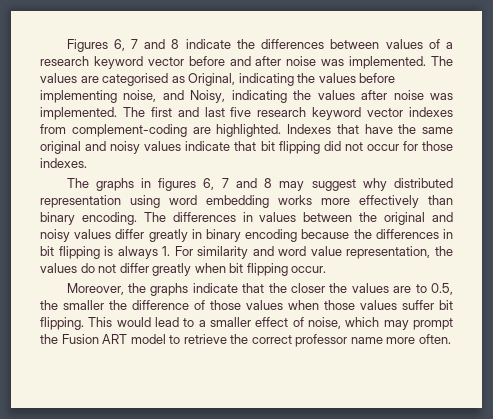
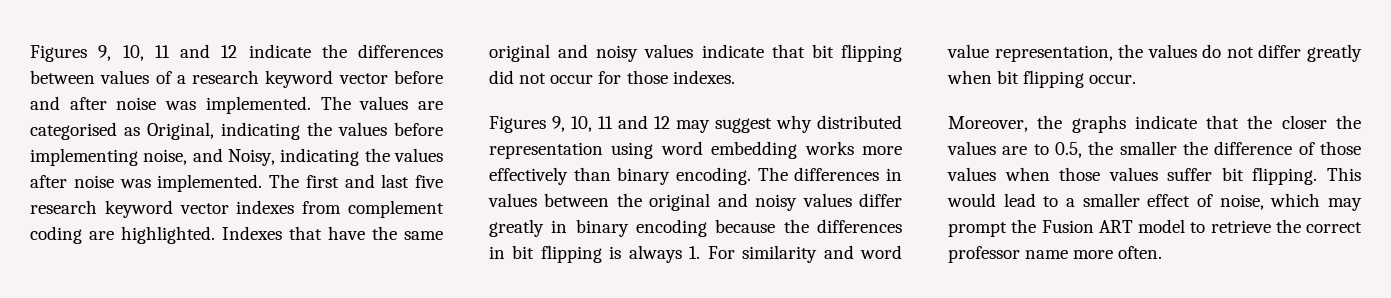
- Figures 6, 7 and 8 indicate the differences between values of a research keyword vector before and after noise was implemented.
+ Figures 9, 10, 11 and 12 indicate the differences between values of a research keyword vector before and after noise was implemented.
- The first and last five research keyword vector indexes from complement-coding are highlighted.
+ The first and last five research keyword vector indexes from complement coding are highlighted.
- The graphs in figures 6, 7 and 8 may suggest why distributed representation using word embedding works more effectively than binary encoding.
+ Figures 9, 10, 11 and 12 may suggest why distributed representation using word embedding works more effectively than binary encoding.

